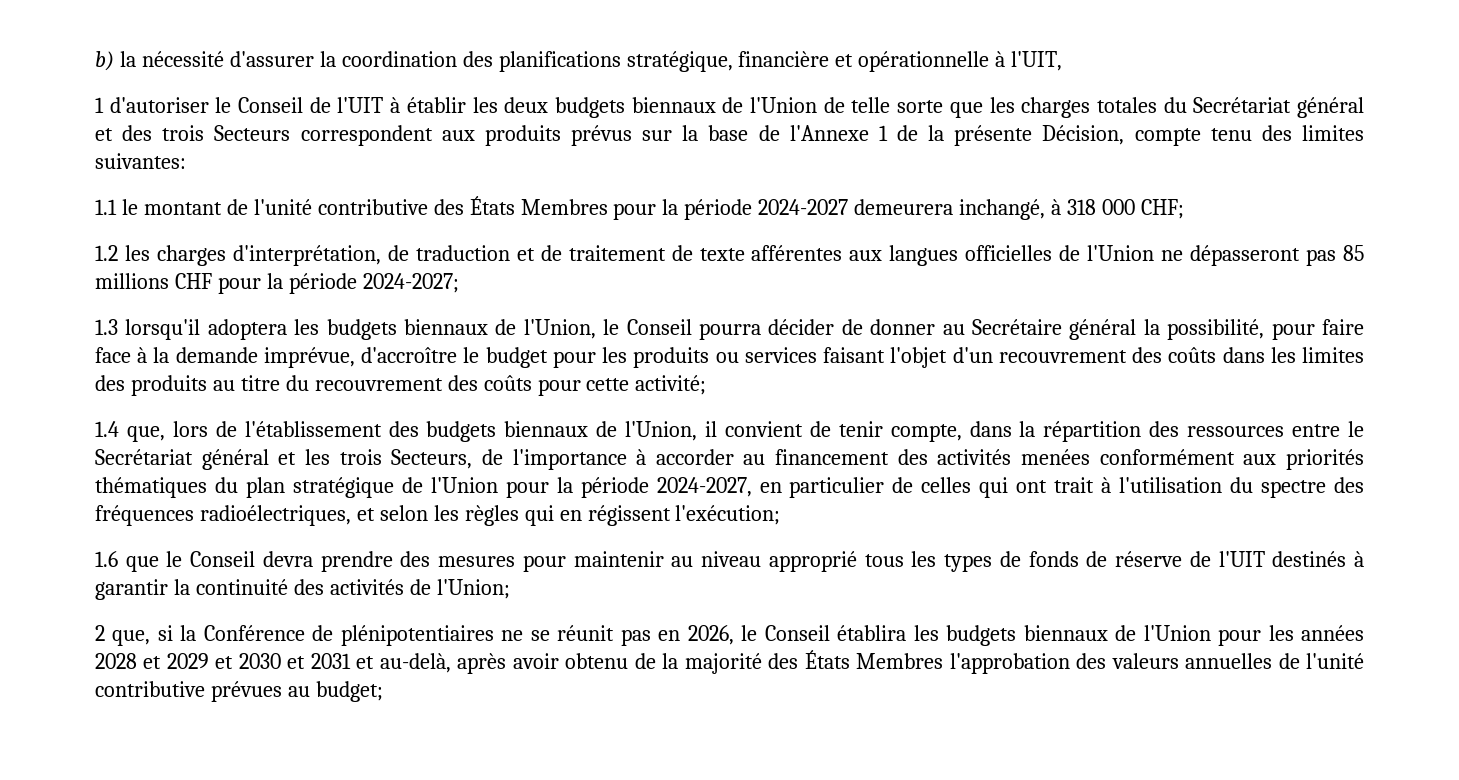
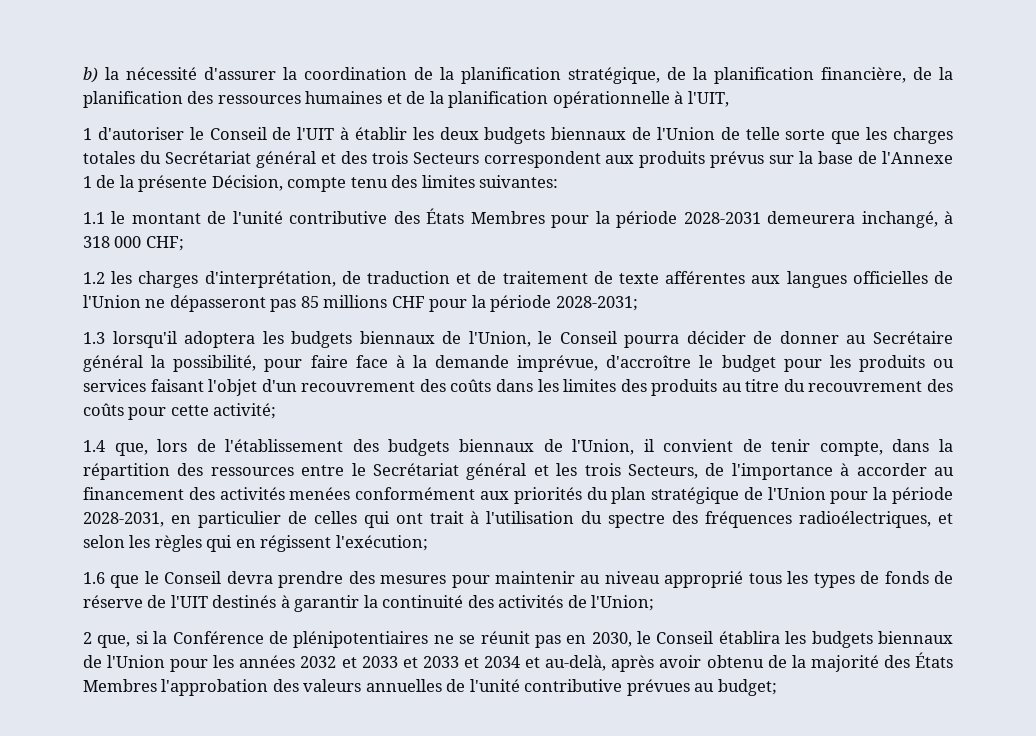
- b) la nécessité d'assurer la coordination des planifications stratégique, financière et opérationnelle à l'UIT,
+ b) la nécessité d'assurer la coordination de la planification stratégique, de la planification financière, de la planification des ressources humaines et de la planification opérationnelle à l'UIT,
- 1.1 le montant de l'unité contributive des États Membres pour la période 2024-2027 demeurera inchangé, à 318 000 CHF;
+ 1.1 le montant de l'unité contributive des États Membres pour la période 2028-2031 demeurera inchangé, à 318 000 CHF;
- 1.2 les charges d'interprétation, de traduction et de traitement de texte afférentes aux langues officielles de l'Union ne dépasseront pas 85 millions CHF pour la période 2024-2027;
+ 1.2 les charges d'interprétation, de traduction et de traitement de texte afférentes aux langues officielles de l'Union ne dépasseront pas 85 millions CHF pour la période 2028-2031;
- 1.4 que, lors de l'établissement des budgets biennaux de l'Union, il convient de tenir compte, dans la répartition des ressources entre le Secrétariat général et les trois Secteurs, de l'importance à accorder au financement des activités menées conformément aux priorités thématiques du plan stratégique de l'Union pour la période 2024-2027, en particulier de celles qui ont trait à l'utilisation du spectre des fréquences radioélectriques, et selon les règles qui en régissent l'exécution;
+ 1.4 que, lors de l'établissement des budgets biennaux de l'Union, il convient de tenir compte, dans la répartition des ressources entre le Secrétariat général et les trois Secteurs, de l'importance à accorder au financement des activités menées conformément aux priorités du plan stratégique de l'Union pour la période 2028-2031, en particulier de celles qui ont trait à l'utilisation du spectre des fréquences radioélectriques, et selon les règles qui en régissent l'exécution;
- 2 que, si la Conférence de plénipotentiaires ne se réunit pas en 2026, le Conseil établira les budgets biennaux de l'Union pour les années 2028 et 2029 et 2030 et 2031 et au-delà, après avoir obtenu de la majorité des États Membres l'approbation des valeurs annuelles de l'unité contributive prévues au budget;
+ 2 que, si la Conférence de plénipotentiaires ne se réunit pas en 2030, le Conseil établira les budgets biennaux de l'Union pour les années 2032 et 2033 et 2033 et 2034 et au-delà, après avoir obtenu de la majorité des États Membres l'approbation des valeurs annuelles de l'unité contributive prévues au budget;

